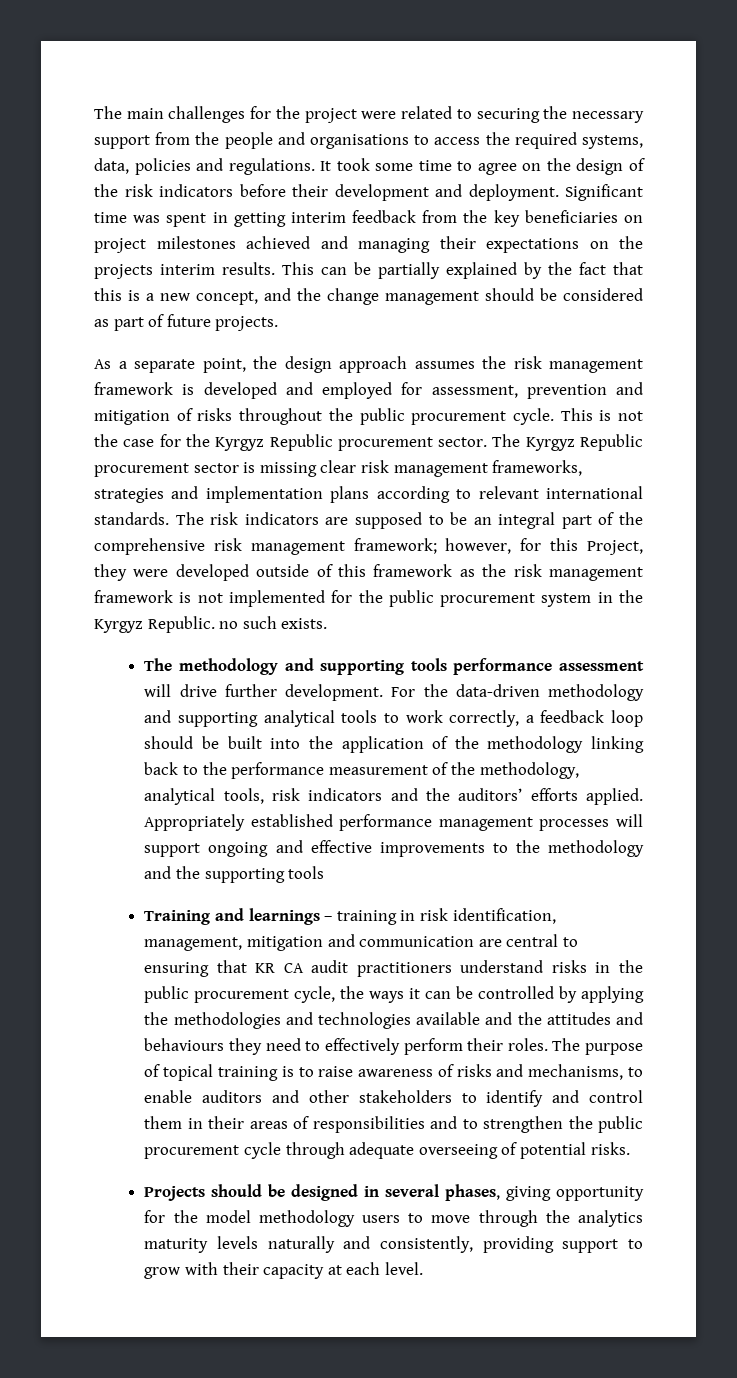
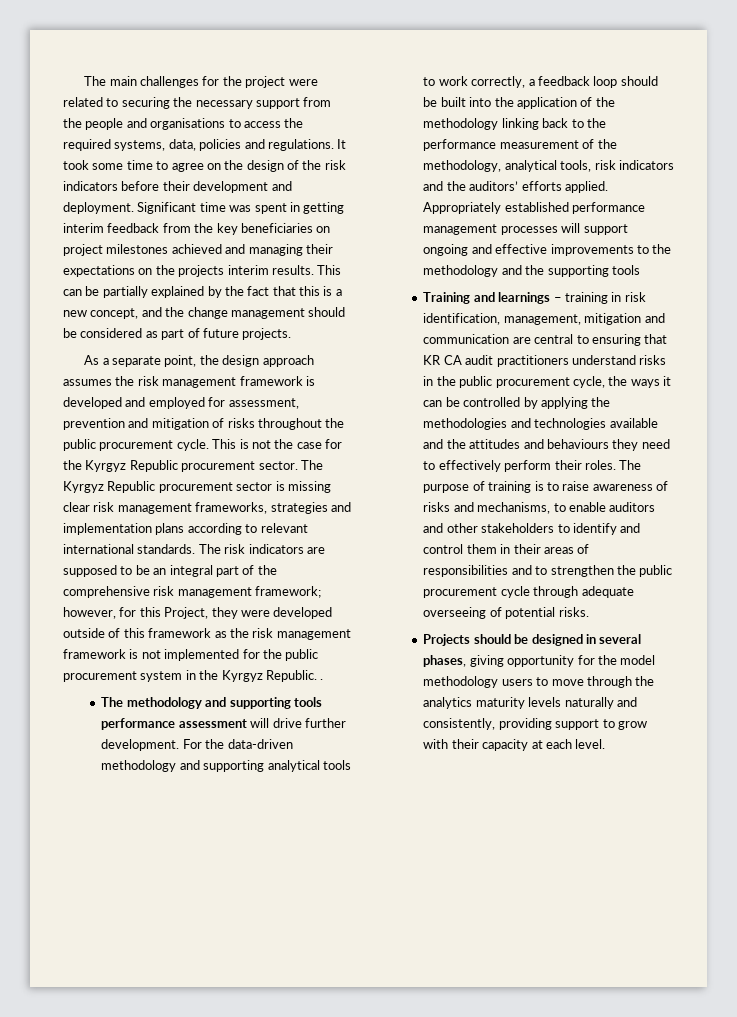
- The risk indicators are supposed to be an integral part of the comprehensive risk management framework; however, for this Project, they were developed outside of this framework as the risk management framework is not implemented for the public procurement system in the Kyrgyz Republic. no such exists.
+ The risk indicators are supposed to be an integral part of the comprehensive risk management framework; however, for this Project, they were developed outside of this framework as the risk management framework is not implemented for the public procurement system in the Kyrgyz Republic. .
- The purpose of topical training is to raise awareness of risks and mechanisms, to enable auditors and other stakeholders to identify and control them in their areas of responsibilities and to strengthen the public procurement cycle through adequate overseeing of potential risks.
+ The purpose of training is to raise awareness of risks and mechanisms, to enable auditors and other stakeholders to identify and control them in their areas of responsibilities and to strengthen the public procurement cycle through adequate overseeing of potential risks.

